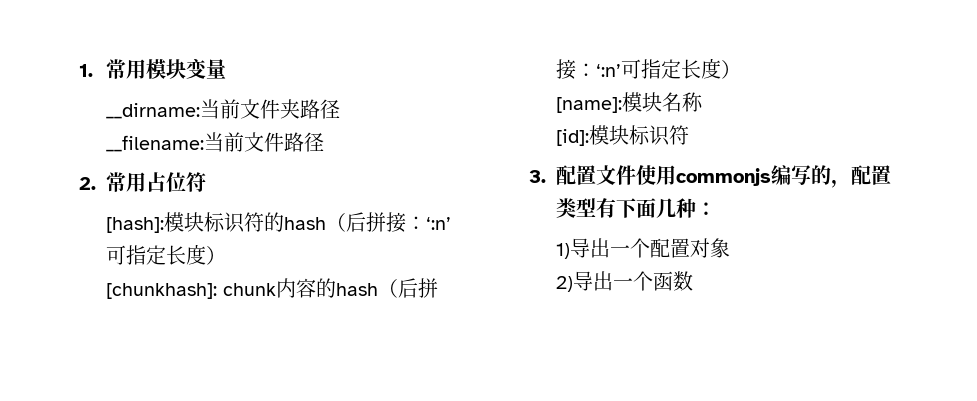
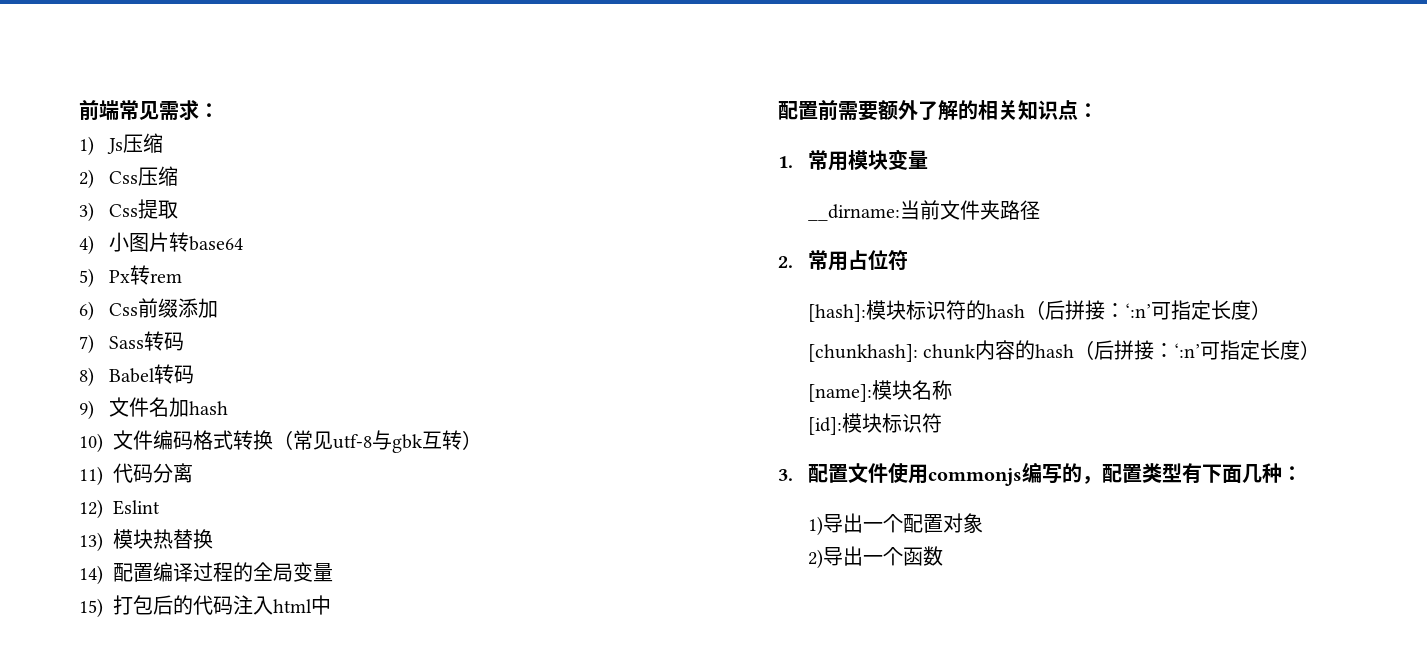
+ 前端常见需求：
+ 1) Js压缩
+ 2) Css压缩
+ 3) Css提取
+ 4)小图片转base64
+ 5) Px转rem
+ 6) Css前缀添加
+ 7) Sass转码
+ 8) Babel转码
+ 9)文件名加hash
+ 10)文件编码格式转换（常见utf-8与gbk互转）
+ 11)代码分离
+ 12) Eslint
+ 13)模块热替换
+ 14)配置编译过程的全局变量
+ 15)打包后的代码注入html中
+ 配置前需要额外了解的相关知识点：
- __filename:当前文件路径

